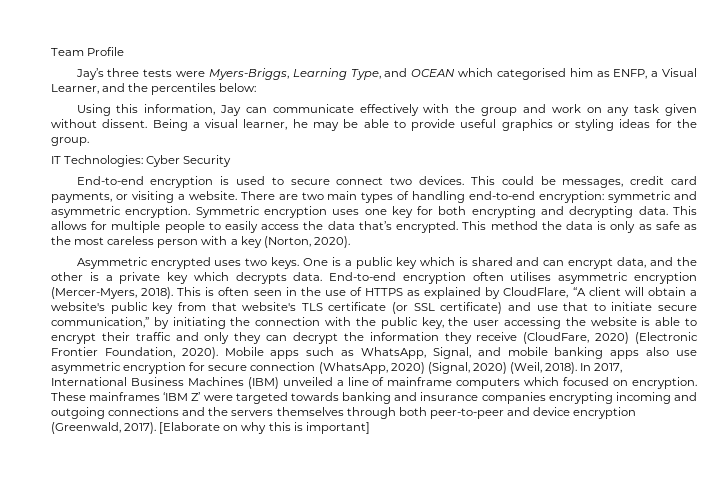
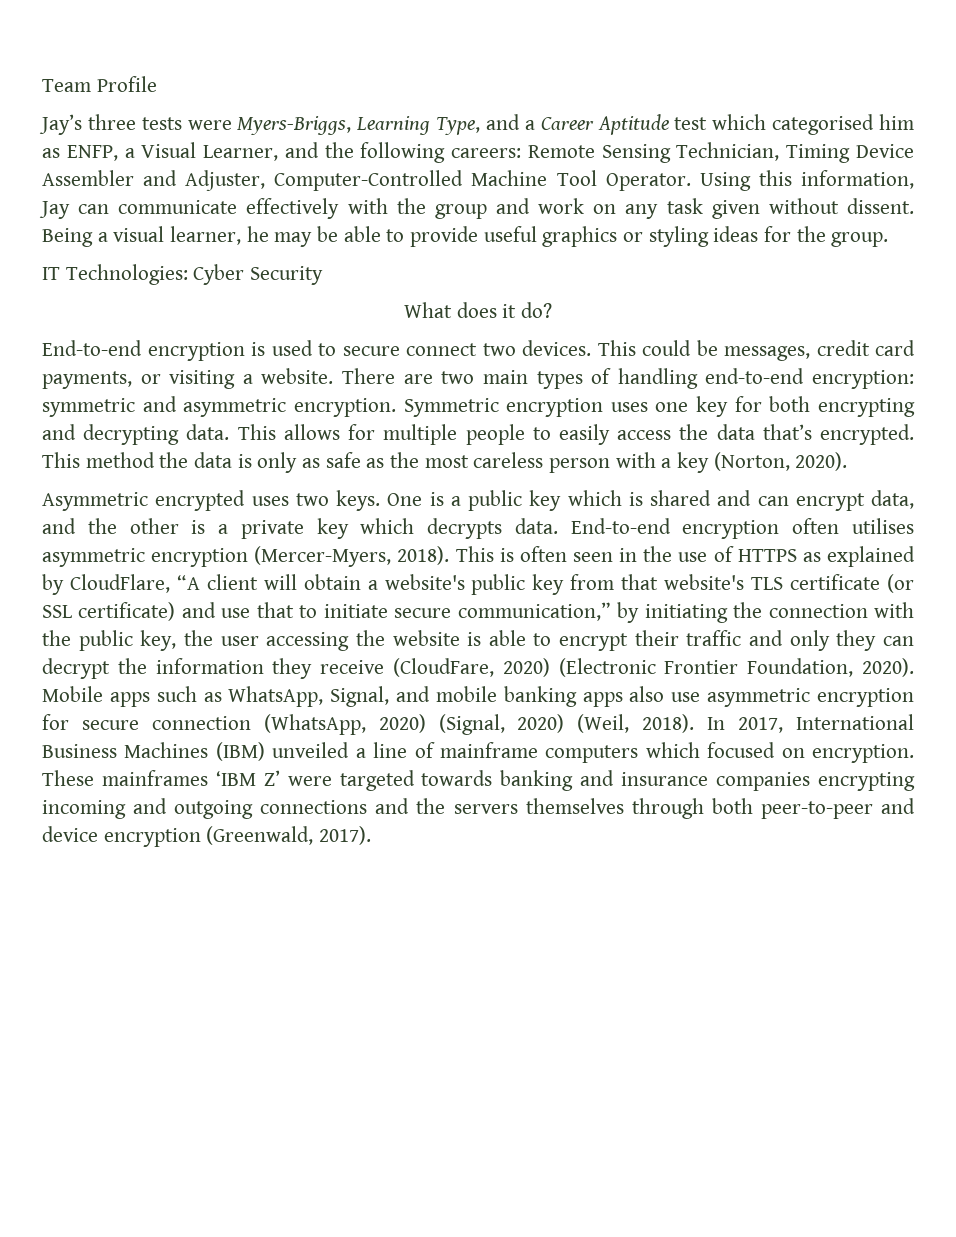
- Jay’s three tests were Myers-Briggs, Learning Type, and OCEAN which categorised him as ENFP, a Visual Learner, and the percentiles below:
- Using this information, Jay can communicate effectively with the group and work on any task given without dissent.
+ Jay’s three tests were Myers-Briggs, Learning Type, and a Career Aptitude test which categorised him as ENFP, a Visual Learner, and the following careers: Remote Sensing Technician, Timing Device Assembler and Adjuster, Computer-Controlled Machine Tool Operator. Using this information, Jay can communicate effectively with the group and work on any task given without dissent.
+ What does it do?
- [Elaborate on why this is important]

